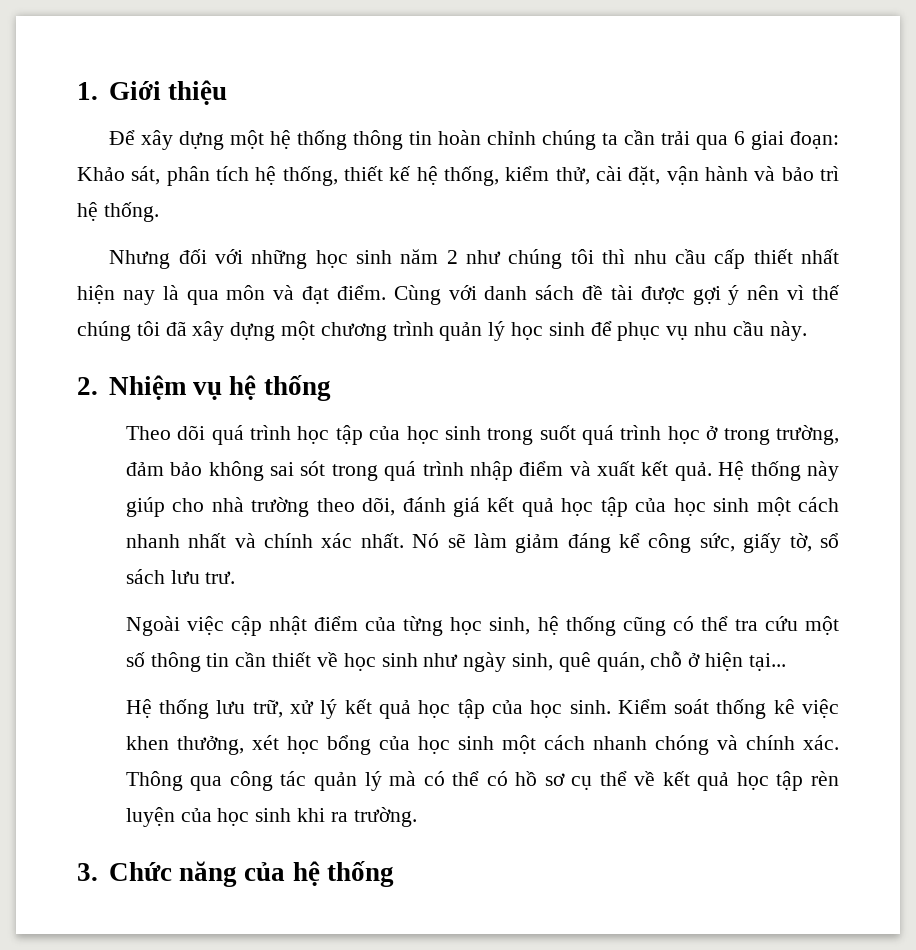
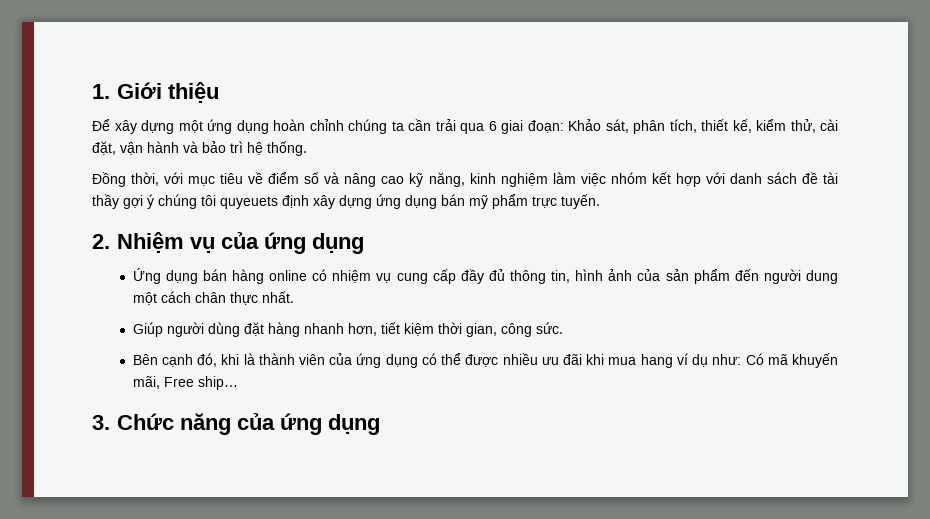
- Để xây dựng một hệ thống thông tin hoàn chỉnh chúng ta cần trải qua 6 giai đoạn: Khảo sát, phân tích hệ thống, thiết kế hệ thống, kiểm thử, cài đặt, vận hành và bảo trì hệ thống.
+ Để xây dựng một ứng dụng hoàn chỉnh chúng ta cần trải qua 6 giai đoạn: Khảo sát, phân tích, thiết kế, kiểm thử, cài đặt, vận hành và bảo trì hệ thống.
- Nhưng đối với những học sinh năm 2 như chúng tôi thì nhu cầu cấp thiết nhất hiện nay là qua môn và đạt điểm. Cùng với danh sách đề tài được gợi ý nên vì thế chúng tôi đã xây dựng một chương trình quản lý học sinh để phục vụ nhu cầu này.
- 2. Nhiệm vụ hệ thống
- Theo dõi quá trình học tập của học sinh trong suốt quá trình học ở trong trường, đảm bảo không sai sót trong quá trình nhập điểm và xuất kết quả. Hệ thống này giúp cho nhà trường theo dõi, đánh giá kết quả học tập của học sinh một cách nhanh nhất và chính xác nhất. Nó sẽ làm giảm đáng kể công sức, giấy tờ, sổ sách lưu trư.
- Ngoài việc cập nhật điểm của từng học sinh, hệ thống cũng có thể tra cứu một số thông tin cần thiết về học sinh như ngày sinh, quê quán, chỗ ở hiện tại...
- Hệ thống lưu trữ, xử lý kết quả học tập của học sinh. Kiểm soát thống kê việc khen thưởng, xét học bổng của học sinh một cách nhanh chóng và chính xác. Thông qua công tác quản lý mà có thể có hồ sơ cụ thể về kết quả học tập rèn luyện của học sinh khi ra trường.
+ Đồng thời, với mục tiêu về điểm số và nâng cao kỹ năng, kinh nghiệm làm việc nhóm kết hợp với danh sách đề tài thầy gợi ý chúng tôi quyeuets định xây dựng ứng dụng bán mỹ phẩm trực tuyến.
+ 2. Nhiệm vụ của ứng dụng
+ Ứng dụng bán hàng online có nhiệm vụ cung cấp đầy đủ thông tin, hình ảnh của sản phẩm đến người dung một cách chân thực nhất.
+ Giúp người dùng đặt hàng nhanh hơn, tiết kiệm thời gian, công sức.
+ Bên cạnh đó, khi là thành viên của ứng dụng có thể được nhiều ưu đãi khi mua hang ví dụ như: Có mã khuyến mãi, Free ship…
- 3. Chức năng của hệ thống
+ 3. Chức năng của ứng dụng

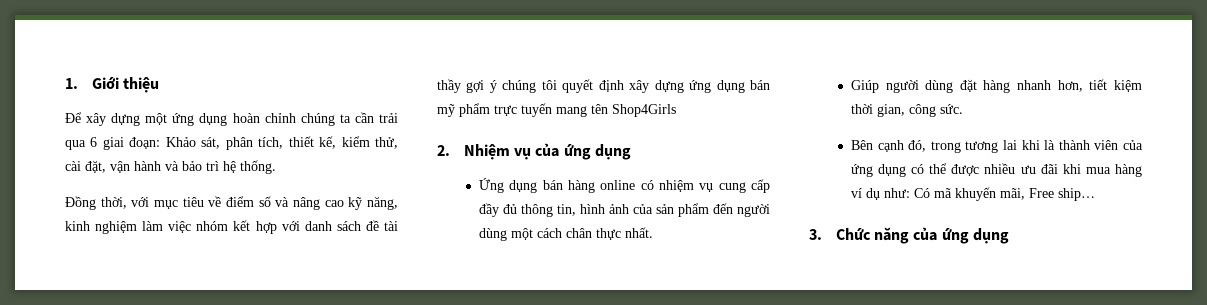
- Đồng thời, với mục tiêu về điểm số và nâng cao kỹ năng, kinh nghiệm làm việc nhóm kết hợp với danh sách đề tài thầy gợi ý chúng tôi quyeuets định xây dựng ứng dụng bán mỹ phẩm trực tuyến.
+ Đồng thời, với mục tiêu về điểm số và nâng cao kỹ năng, kinh nghiệm làm việc nhóm kết hợp với danh sách đề tài thầy gợi ý chúng tôi quyết định xây dựng ứng dụng bán mỹ phẩm trực tuyến mang tên Shop4Girls
- Ứng dụng bán hàng online có nhiệm vụ cung cấp đầy đủ thông tin, hình ảnh của sản phẩm đến người dung một cách chân thực nhất.
+ Ứng dụng bán hàng online có nhiệm vụ cung cấp đầy đủ thông tin, hình ảnh của sản phẩm đến người dùng một cách chân thực nhất.
- Bên cạnh đó, khi là thành viên của ứng dụng có thể được nhiều ưu đãi khi mua hang ví dụ như: Có mã khuyến mãi, Free ship…
+ Bên cạnh đó, trong tương lai khi là thành viên của ứng dụng có thể được nhiều ưu đãi khi mua hàng ví dụ như: Có mã khuyến mãi, Free ship…

